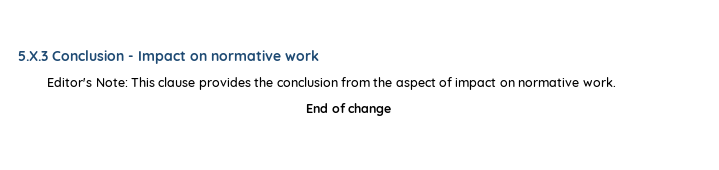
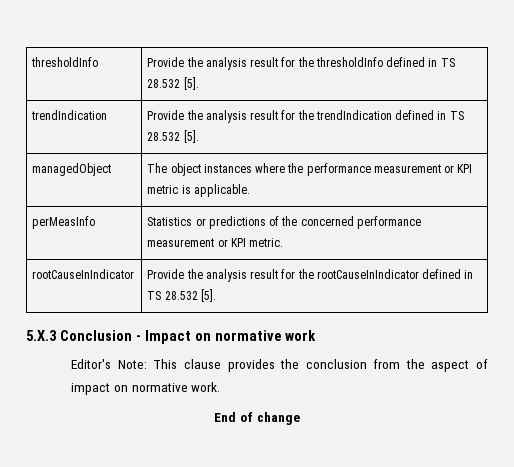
+ thresholdInfo | Provide the analysis result for the thresholdInfo defined in TS 28.532 [5].
+ trendIndication | Provide the analysis result for the trendIndication defined in TS 28.532 [5].
+ managedObject | The object instances where the performance measurement or KPI metric is applicable.
+ perMeasInfo | Statistics or predictions of the concerned performance measurement or KPI metric.
+ rootCauseInIndicator | Provide the analysis result for the rootCauseInIndicator defined in TS 28.532 [5].

